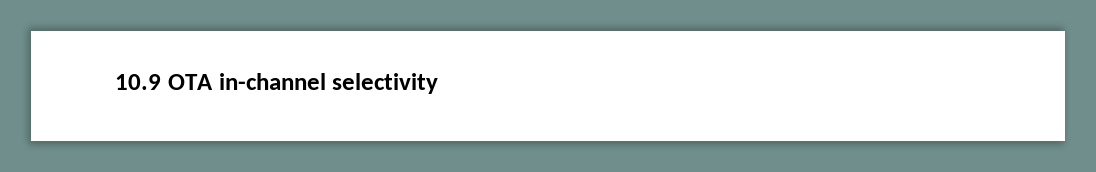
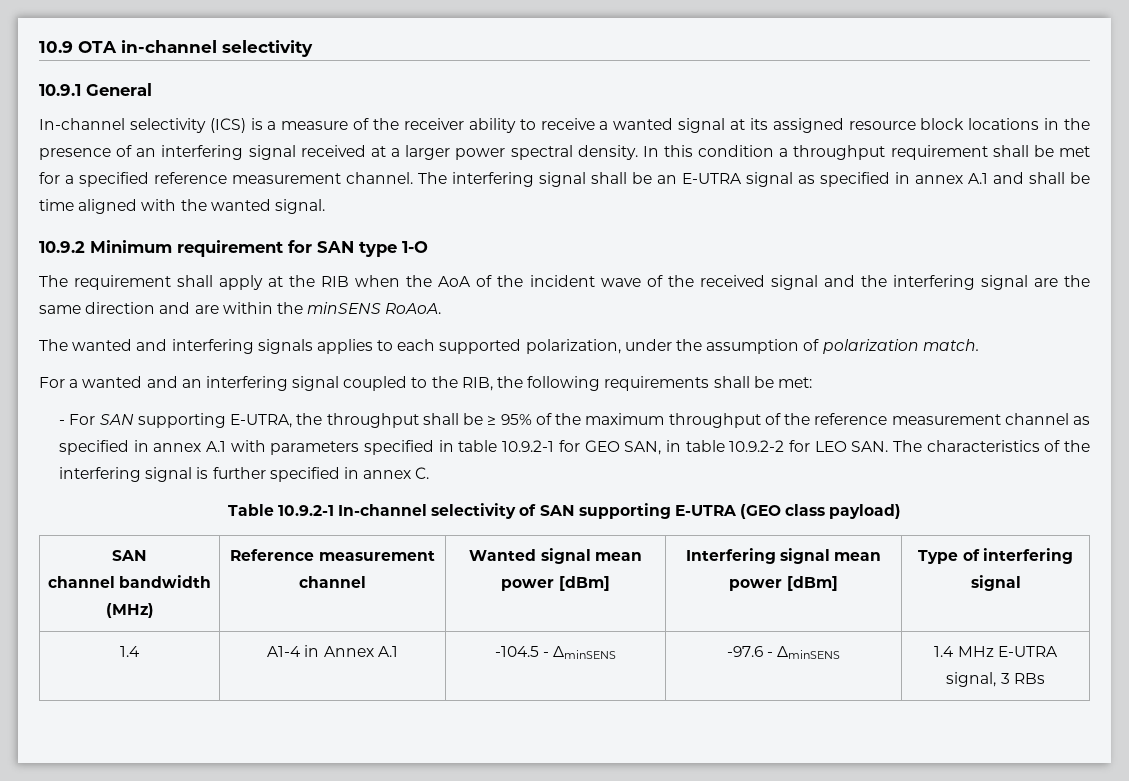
+ 10.9.1 General
+ In-channel selectivity (ICS) is a measure of the receiver ability to receive a wanted signal at its assigned resource block locations in the presence of an interfering signal received at a larger power spectral density. In this condition a throughput requirement shall be met for a specified reference measurement channel. The interfering signal shall be an E-UTRA signal as specified in annex A.1 and shall be time aligned with the wanted signal.
+ 10.9.2 Minimum requirement for SAN type 1-O
+ The requirement shall apply at the RIB when the AoA of the incident wave of the received signal and the interfering signal are the same direction and are within the minSENS RoAoA.
+ The wanted and interfering signals applies to each supported polarization, under the assumption of polarization match.
+ For a wanted and an interfering signal coupled to the RIB, the following requirements shall be met:
+ - For SAN supporting E-UTRA, the throughput shall be ≥ 95% of the maximum throughput of the reference measurement channel as specified in annex A.1 with parameters specified in table 10.9.2-1 for GEO SAN, in table 10.9.2-2 for LEO SAN. The characteristics of the interfering signal is further specified in annex C.
+ Table 10.9.2-1 In-channel selectivity of SAN supporting E-UTRA (GEO class payload)
+ SAN
+ channel bandwidth (MHz) | Reference measurement channel | Wanted signal mean power [dBm] | Interfering signal mean power [dBm] | Type of interfering signal
+ 1.4 | A1-4 in Annex A.1 | -104.5 - ΔminSENS | -97.6 - ΔminSENS | 1.4 MHz E-UTRA signal, 3 RBs

